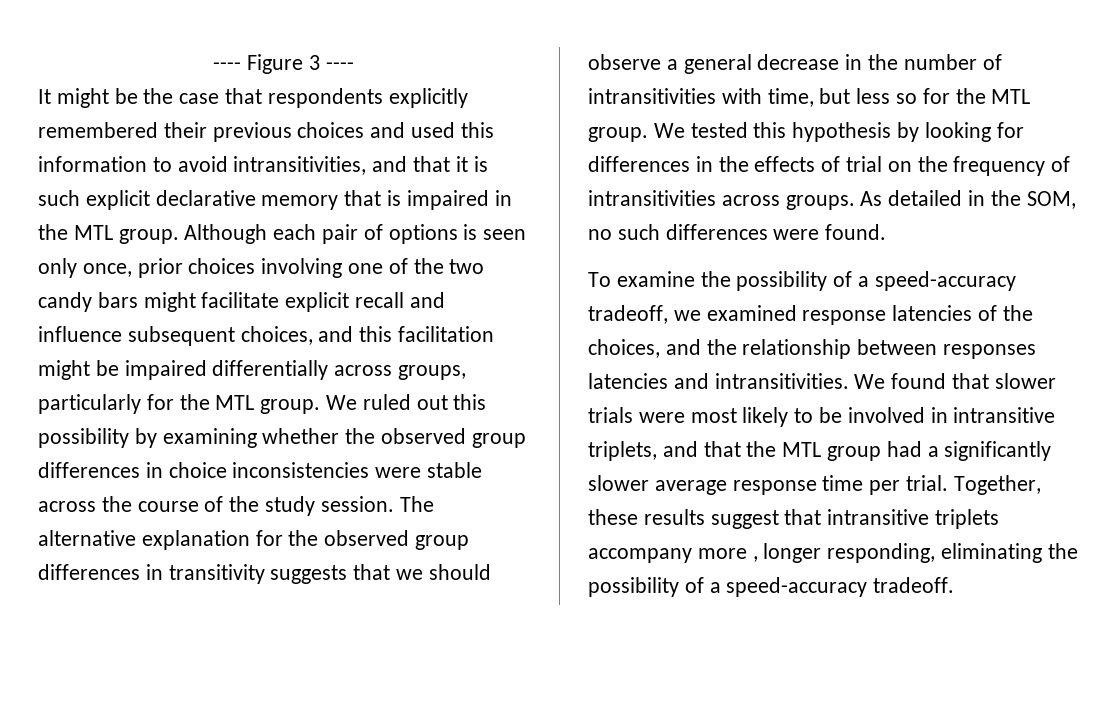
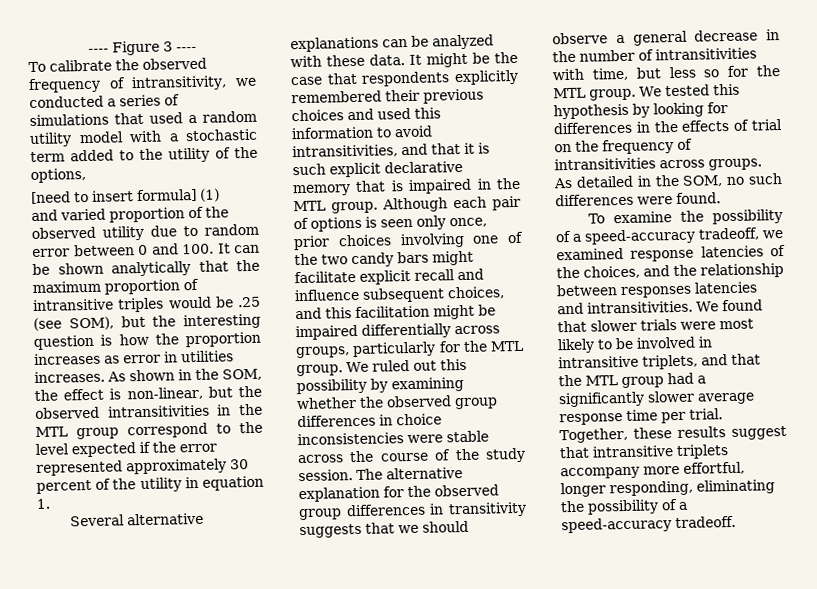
+ To calibrate the observed frequency of intransitivity, we conducted a series of simulations that used a random utility model with a stochastic term added to the utility of the options,
+ [need to insert formula] (1)
+ and varied proportion of the observed utility due to random error between 0 and 100. It can be shown analytically that the maximum proportion of intransitive triples would be .25 (see SOM), but the interesting question is how the proportion increases as error in utilities increases. As shown in the SOM, the effect is non-linear, but the observed intransitivities in the MTL group correspond to the level expected if the error represented approximately 30 percent of the utility in equation 1.
+ Several alternative explanations can be analyzed with these data.
- Together, these results suggest that intransitive triplets accompany more , longer responding, eliminating the possibility of a speed-accuracy tradeoff.
+ Together, these results suggest that intransitive triplets accompany more effortful, longer responding, eliminating the possibility of a speed-accuracy tradeoff.

